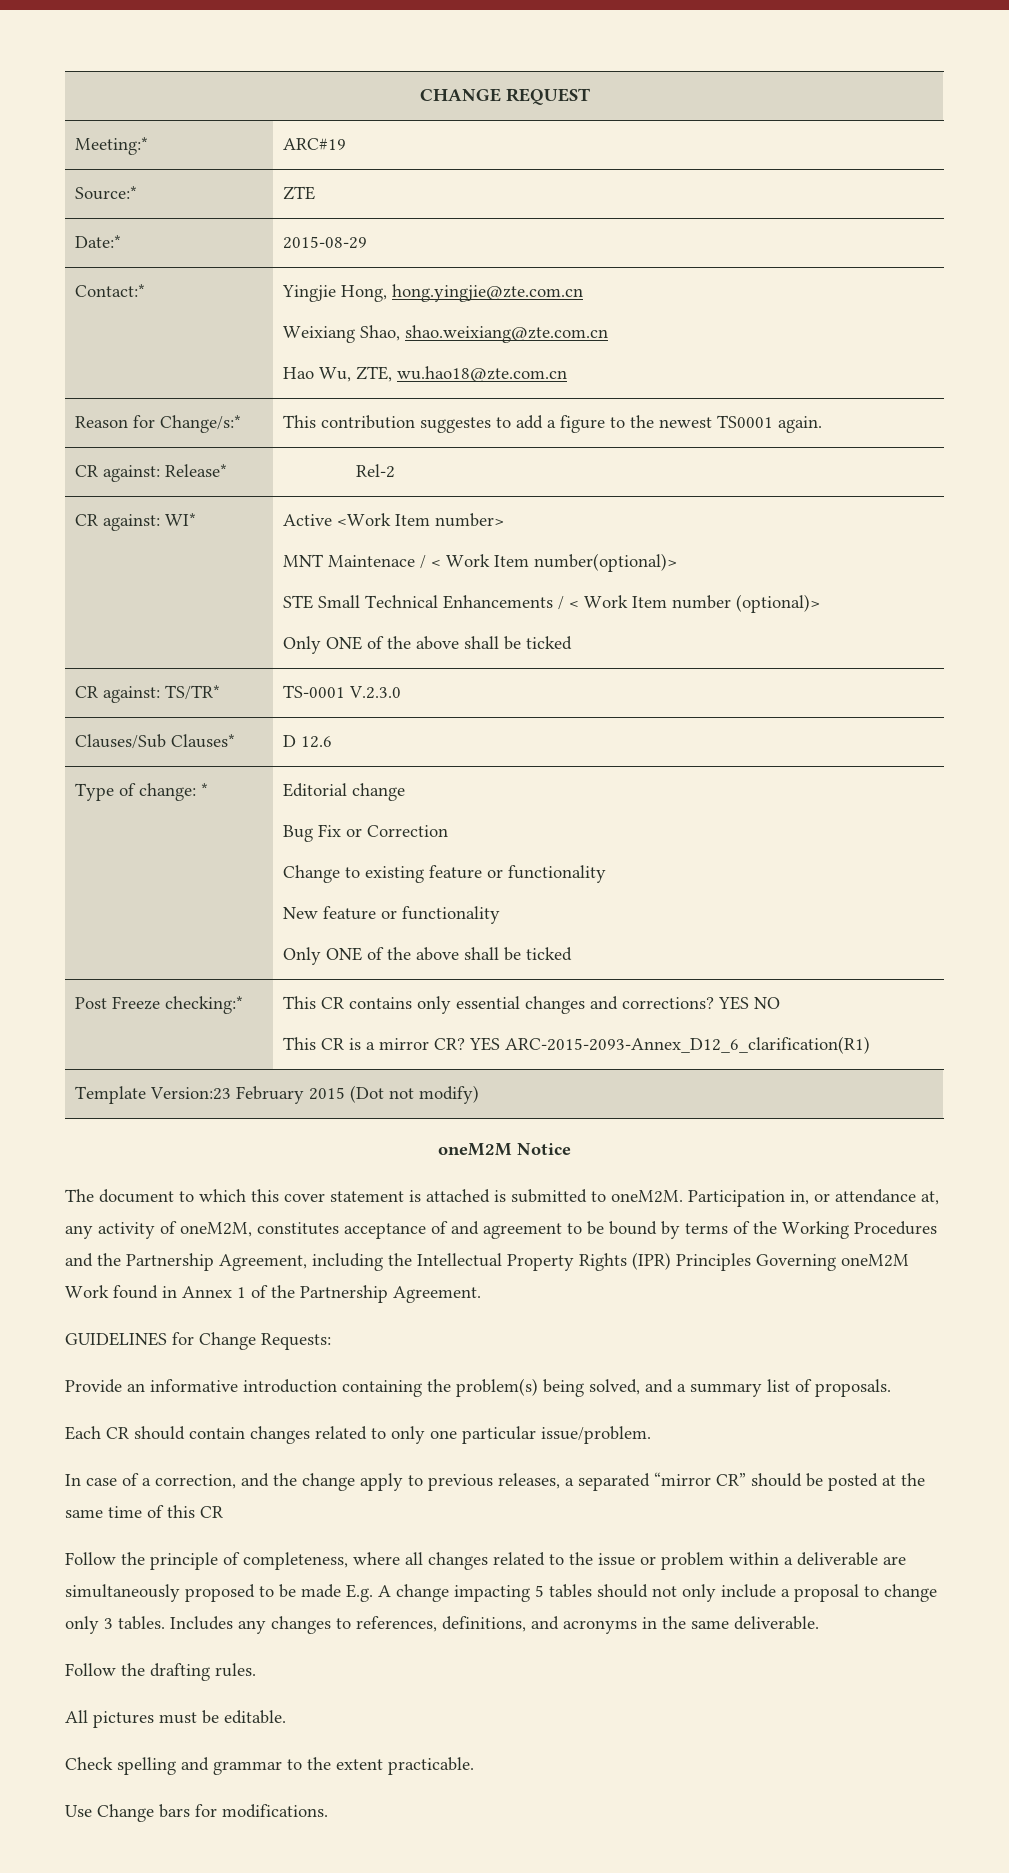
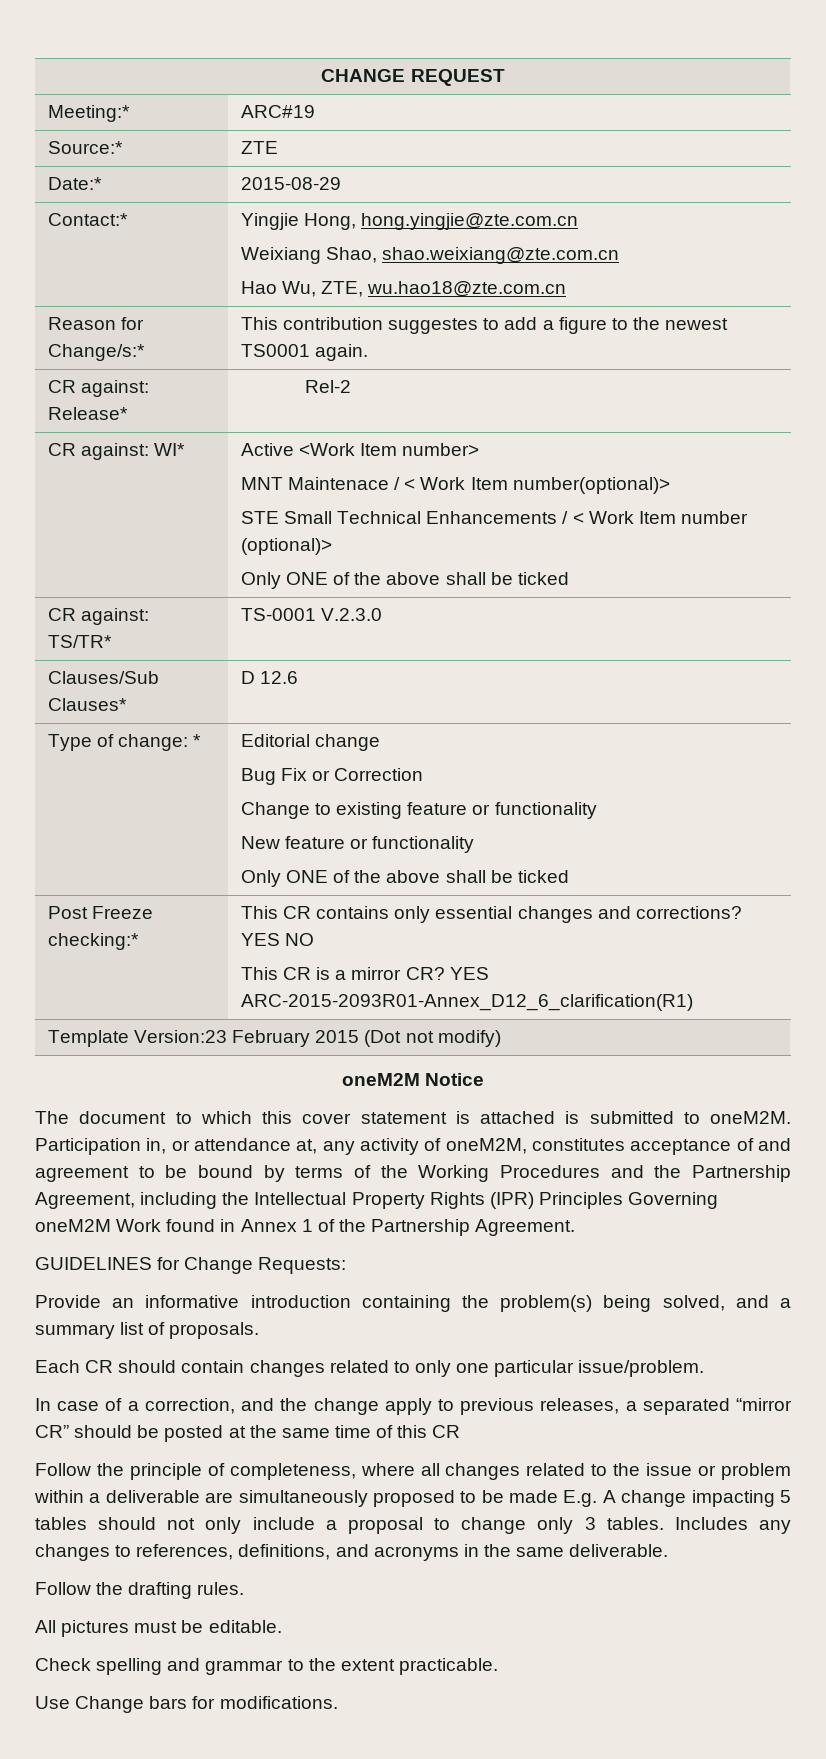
  Post Freeze checking:* | This CR contains only essential changes and corrections? YES NO
- This CR is a mirror CR? YES ARC-2015-2093-Annex_D12_6_clarification(R1)
+ This CR is a mirror CR? YES ARC-2015-2093R01-Annex_D12_6_clarification(R1)

